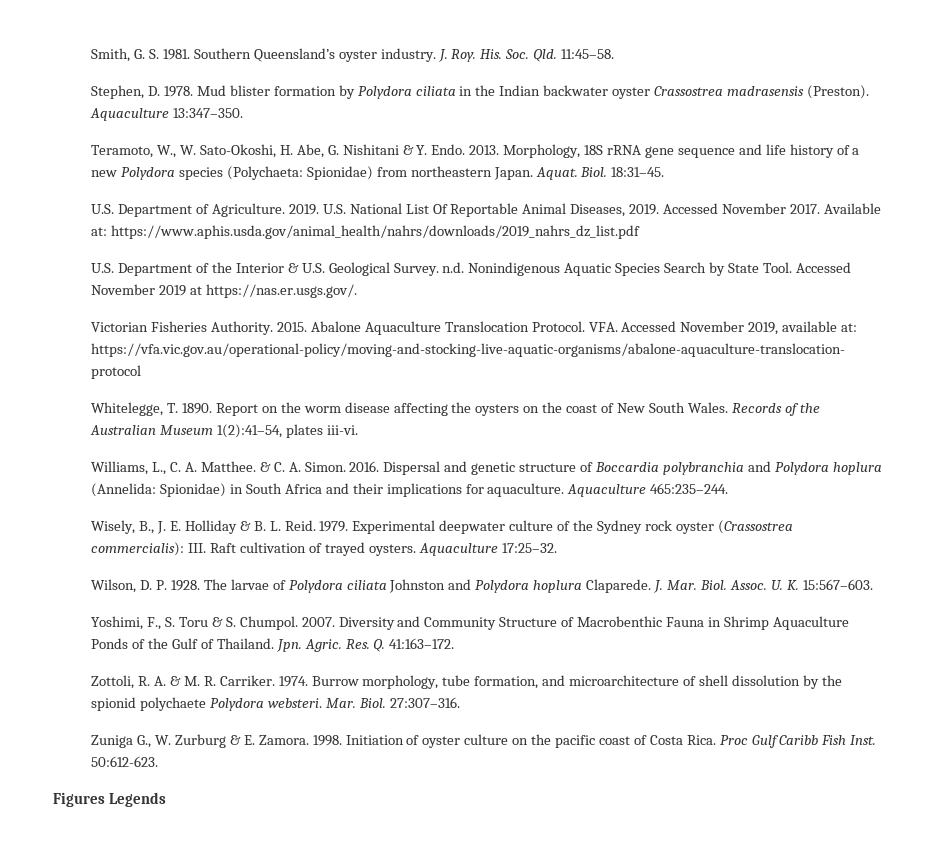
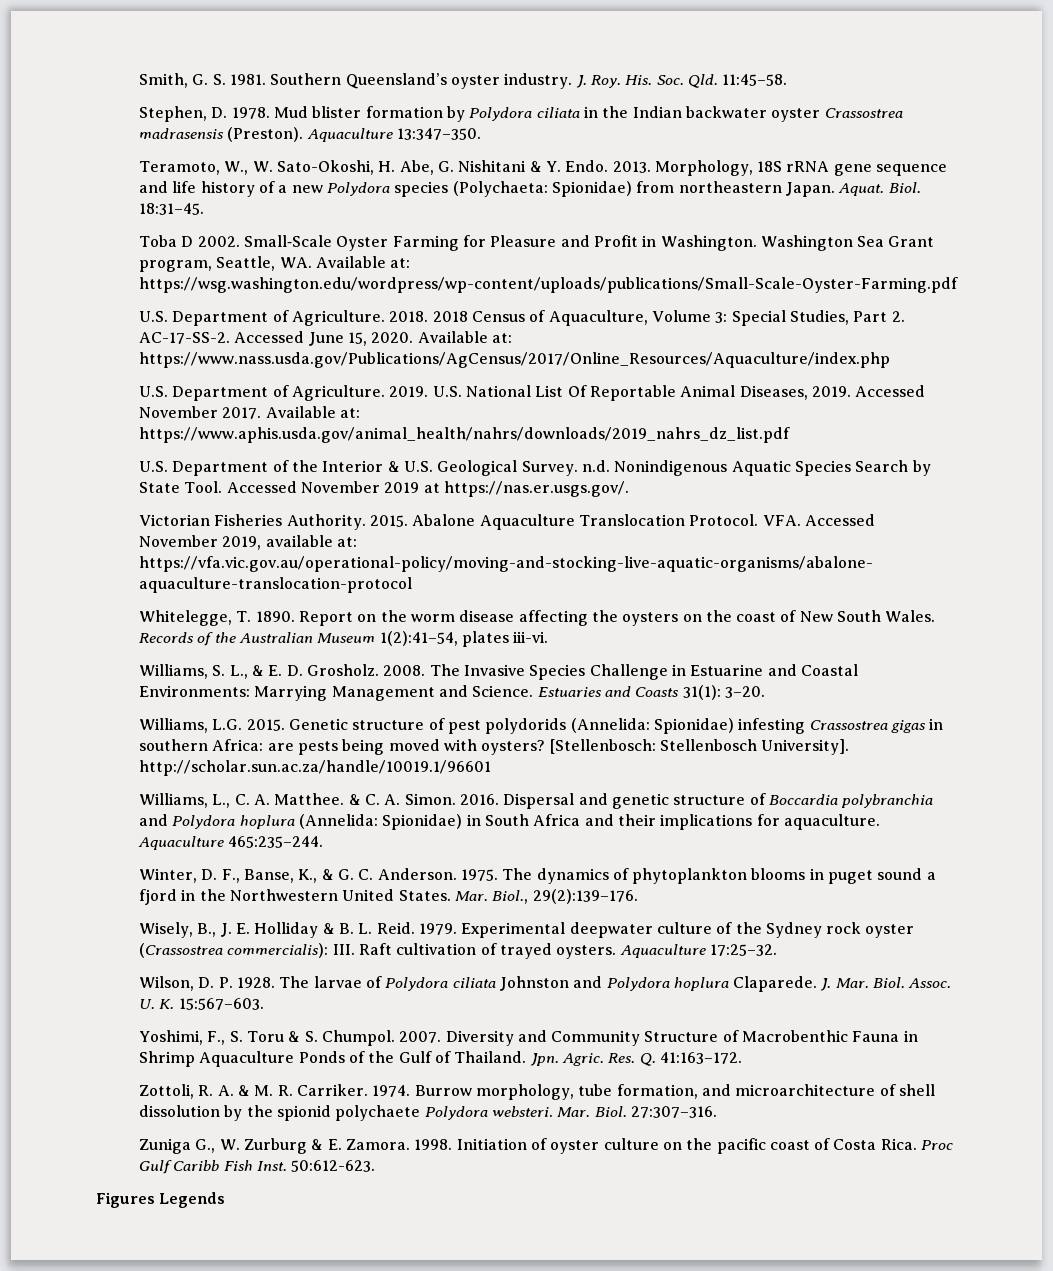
+ Toba D 2002. Small‐Scale Oyster Farming for Pleasure and Profit in Washington. Washington Sea Grant program, Seattle, WA. Available at: https://wsg.washington.edu/wordpress/wp-content/uploads/publications/Small-Scale-Oyster-Farming.pdf
+ U.S. Department of Agriculture. 2018. 2018 Census of Aquaculture, Volume 3: Special Studies, Part 2. AC-17-SS-2. Accessed June 15, 2020. Available at: https://www.nass.usda.gov/Publications/AgCensus/2017/Online_Resources/Aquaculture/index.php
+ Williams, S. L., & E. D. Grosholz. 2008. The Invasive Species Challenge in Estuarine and Coastal Environments: Marrying Management and Science. Estuaries and Coasts 31(1): 3–20.
+ Williams, L.G. 2015. Genetic structure of pest polydorids (Annelida: Spionidae) infesting Crassostrea gigas in southern Africa: are pests being moved with oysters? [Stellenbosch: Stellenbosch University]. http://scholar.sun.ac.za/handle/10019.1/96601
+ Winter, D. F., Banse, K., & G. C. Anderson. 1975. The dynamics of phytoplankton blooms in puget sound a fjord in the Northwestern United States. Mar. Biol., 29(2):139–176.

